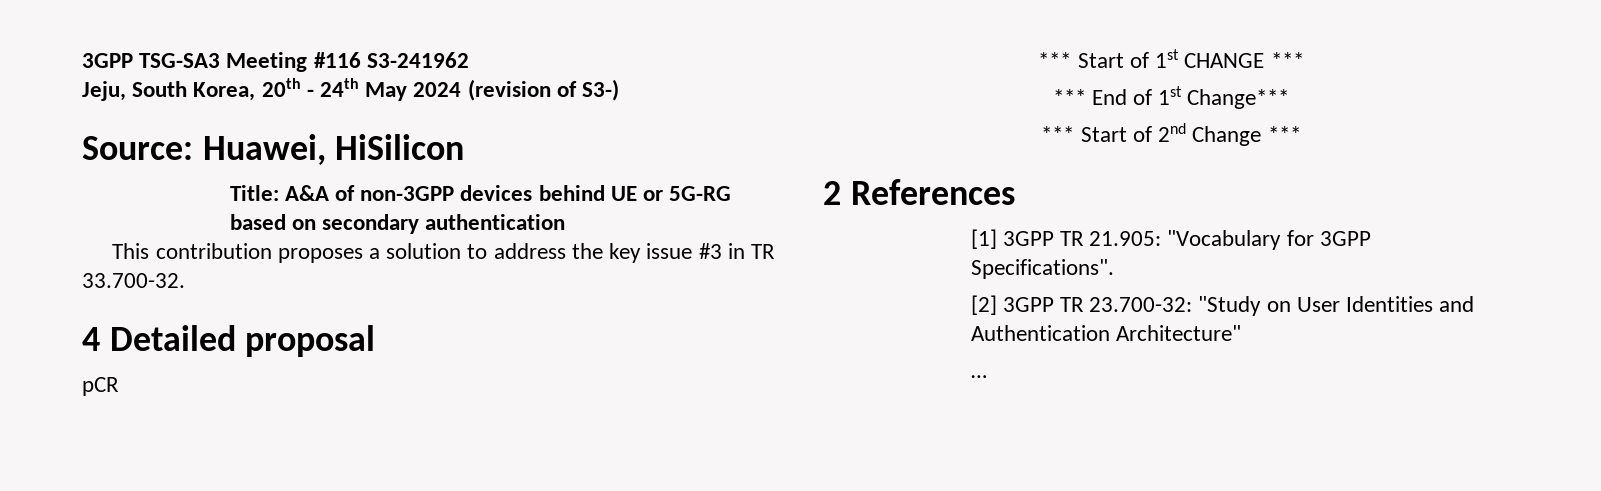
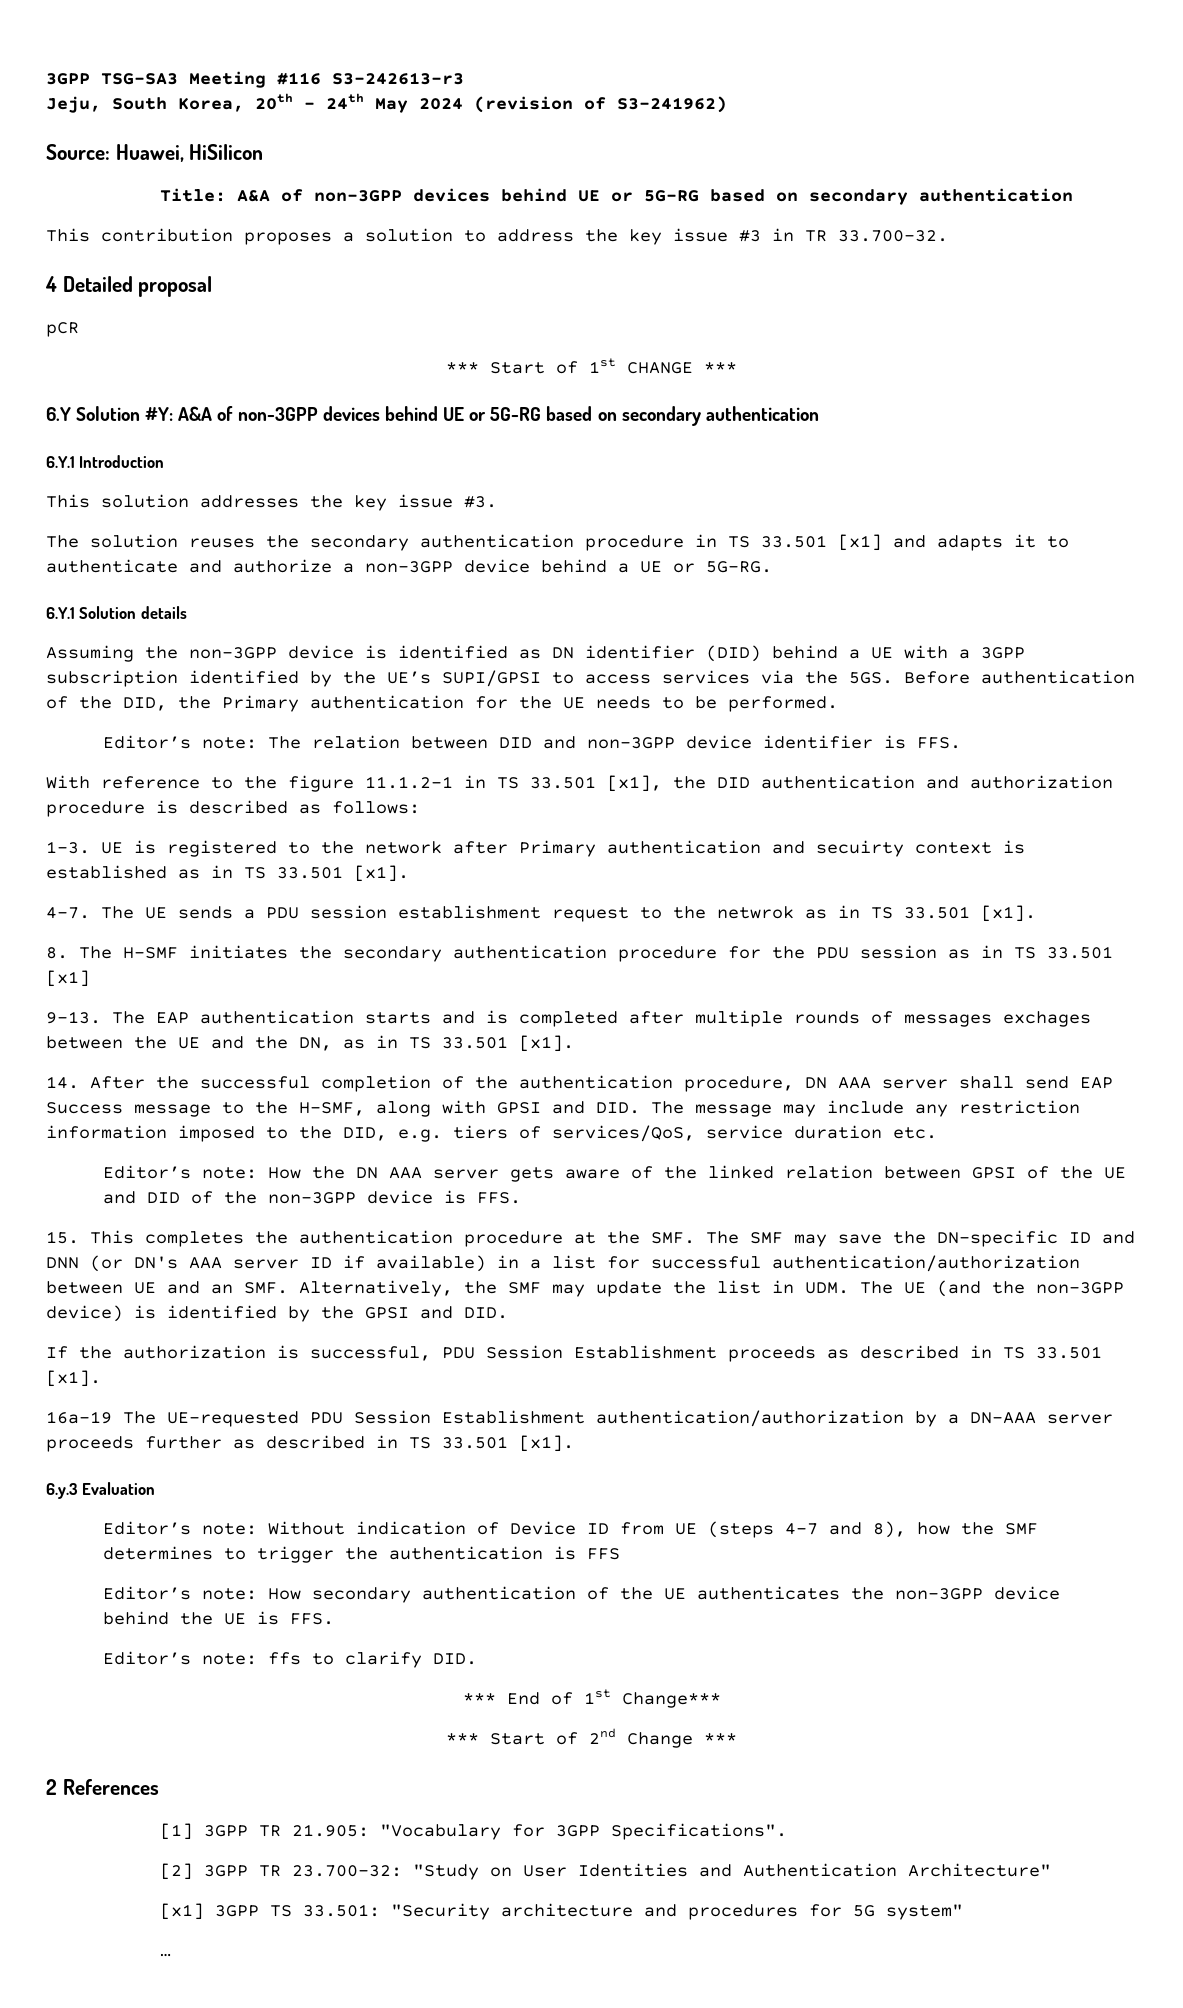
- 3GPP TSG-SA3 Meeting #116 S3-241962
+ 3GPP TSG-SA3 Meeting #116 S3-242613-r3
- Jeju, South Korea, 20th - 24th May 2024 (revision of S3-)
+ Jeju, South Korea, 20th - 24th May 2024 (revision of S3-241962)
+ 6.Y Solution #Y: A&A of non-3GPP devices behind UE or 5G-RG based on secondary authentication
+ 6.Y.1 Introduction
+ This solution addresses the key issue #3.
+ The solution reuses the secondary authentication procedure in TS 33.501 [x1] and adapts it to authenticate and authorize a non-3GPP device behind a UE or 5G-RG.
+ 6.Y.1 Solution details
+ Assuming the non-3GPP device is identified as DN identifier (DID) behind a UE with a 3GPP subscription identified by the UE’s SUPI/GPSI to access services via the 5GS. Before authentication of the DID, the Primary authentication for the UE needs to be performed.
+ Editor’s note: The relation between DID and non-3GPP device identifier is FFS.
+ With reference to the figure 11.1.2-1 in TS 33.501 [x1], the DID authentication and authorization procedure is described as follows:
+ 1-3. UE is registered to the network after Primary authentication and secuirty context is established as in TS 33.501 [x1].
+ 4-7. The UE sends a PDU session establishment request to the netwrok as in TS 33.501 [x1].
+ 8. The H-SMF initiates the secondary authentication procedure for the PDU session as in TS 33.501 [x1]
+ 9-13. The EAP authentication starts and is completed after multiple rounds of messages exchages between the UE and the DN, as in TS 33.501 [x1].
+ 14. After the successful completion of the authentication procedure, DN AAA server shall send EAP Success message to the H-SMF, along with GPSI and DID. The message may include any restriction information imposed to the DID, e.g. tiers of services/QoS, service duration etc.
+ Editor’s note: How the DN AAA server gets aware of the linked relation between GPSI of the UE and DID of the non-3GPP device is FFS.
+ 15. This completes the authentication procedure at the SMF. The SMF may save the DN-specific ID and DNN (or DN's AAA server ID if available) in a list for successful authentication/authorization between UE and an SMF. Alternatively, the SMF may update the list in UDM. The UE (and the non-3GPP device) is identified by the GPSI and DID.
+ If the authorization is successful, PDU Session Establishment proceeds as described in TS 33.501 [x1].
+ 16a-19 The UE-requested PDU Session Establishment authentication/authorization by a DN-AAA server proceeds further as described in TS 33.501 [x1].
+ 6.y.3 Evaluation
+ Editor’s note: Without indication of Device ID from UE (steps 4-7 and 8), how the SMF determines to trigger the authentication is FFS
+ Editor’s note: How secondary authentication of the UE authenticates the non-3GPP device behind the UE is FFS.
+ Editor’s note: ffs to clarify DID.
+ [x1] 3GPP TS 33.501: "Security architecture and procedures for 5G system"

